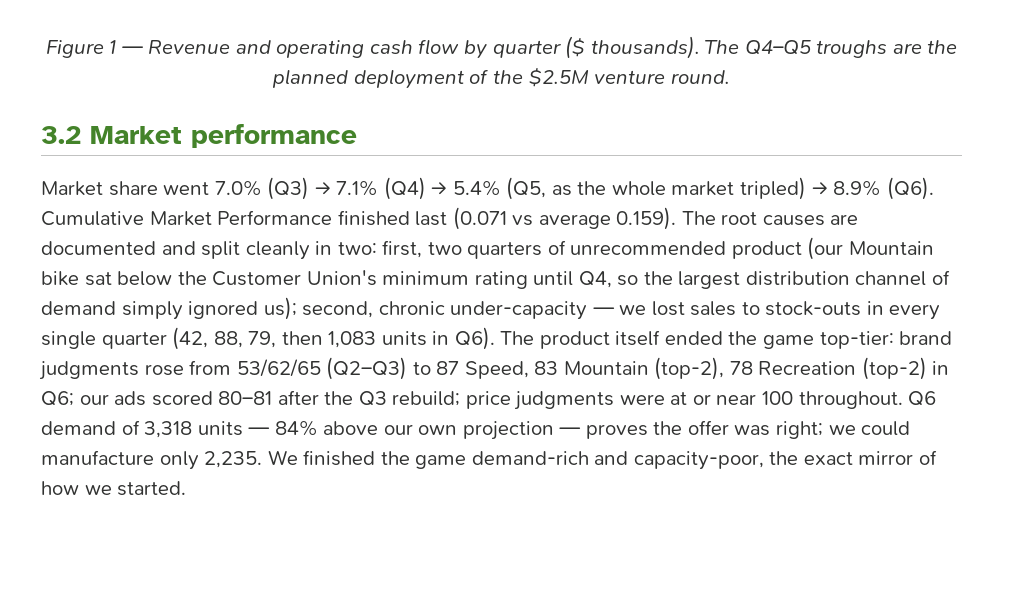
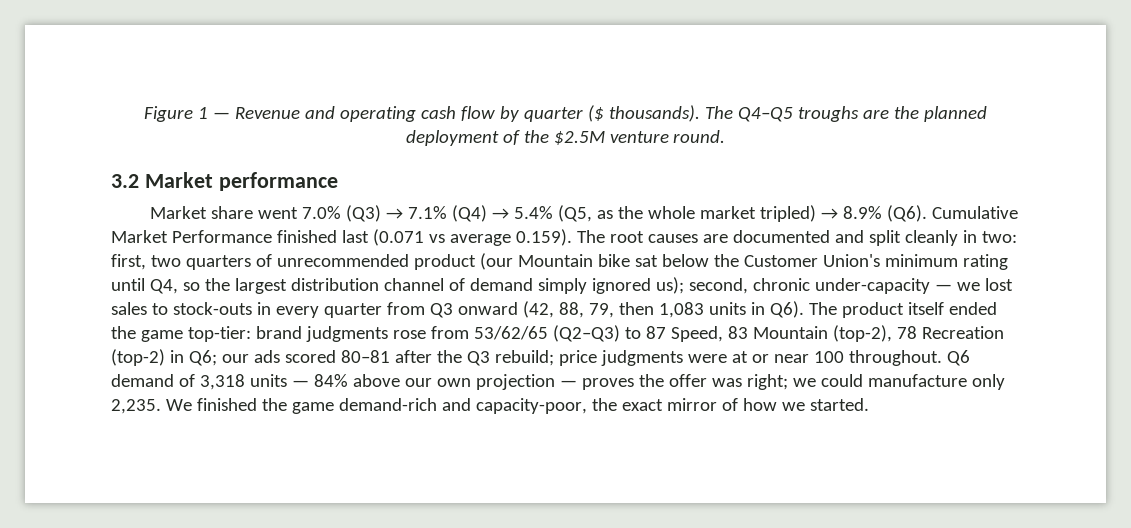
- second, chronic under-capacity — we lost sales to stock-outs in every single quarter (42, 88, 79, then 1,083 units in Q6). The product itself ended the game top-tier:
+ second, chronic under-capacity — we lost sales to stock-outs in every quarter from Q3 onward (42, 88, 79, then 1,083 units in Q6). The product itself ended the game top-tier:

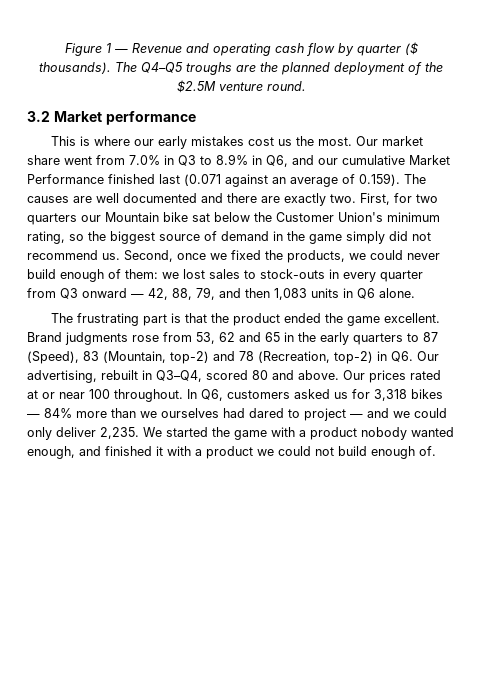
- Market share went 7.0% (Q3) → 7.1% (Q4) → 5.4% (Q5, as the whole market tripled) → 8.9% (Q6). Cumulative Market Performance finished last (0.071 vs average 0.159). The root causes are documented and split cleanly in two: first, two quarters of unrecommended product (our Mountain bike sat below the Customer Union's minimum rating until Q4, so the largest distribution channel of demand simply ignored us); second, chronic under-capacity — we lost sales to stock-outs in every quarter from Q3 onward (42, 88, 79, then 1,083 units in Q6). The product itself ended the game top-tier: brand judgments rose from 53/62/65 (Q2–Q3) to 87 Speed, 83 Mountain (top-2), 78 Recreation (top-2) in Q6; our ads scored 80–81 after the Q3 rebuild; price judgments were at or near 100 throughout.
+ This is where our early mistakes cost us the most. Our market share went from 7.0% in Q3 to 8.9% in Q6, and our cumulative Market Performance finished last (0.071 against an average of 0.159). The causes are well documented and there are exactly two. First, for two quarters our Mountain bike sat below the Customer Union's minimum rating, so the biggest source of demand in the game simply did not recommend us. Second, once we fixed the products, we could never build enough of them: we lost sales to stock-outs in every quarter from Q3 onward — 42, 88, 79, and then 1,083 units in Q6 alone.
+ The frustrating part is that the product ended the game excellent. Brand judgments rose from 53, 62 and 65 in the early quarters to 87 (Speed), 83 (Mountain, top-2) and 78 (Recreation, top-2) in Q6. Our advertising, rebuilt in Q3–Q4, scored 80 and above. Our prices rated at or near 100 throughout.
- Q6 demand of 3,318 units — 84% above our own projection — proves the offer was right; we could manufacture only 2,235.
+ In Q6, customers asked us for 3,318 bikes — 84% more than we ourselves had dared to project — and we could only deliver 2,235.
- We finished the game demand-rich and capacity-poor, the exact mirror of how we started.
+ We started the game with a product nobody wanted enough, and finished it with a product we could not build enough of.

